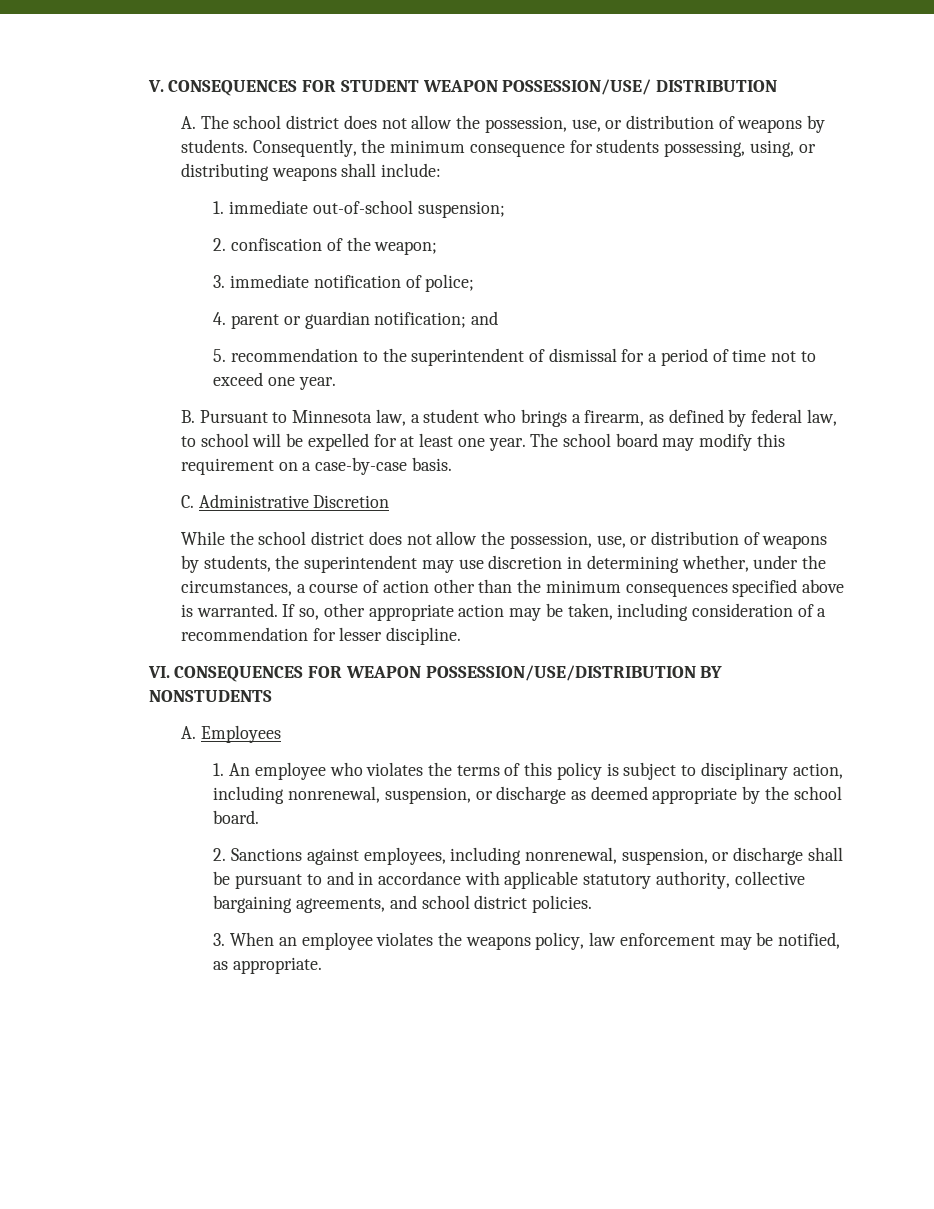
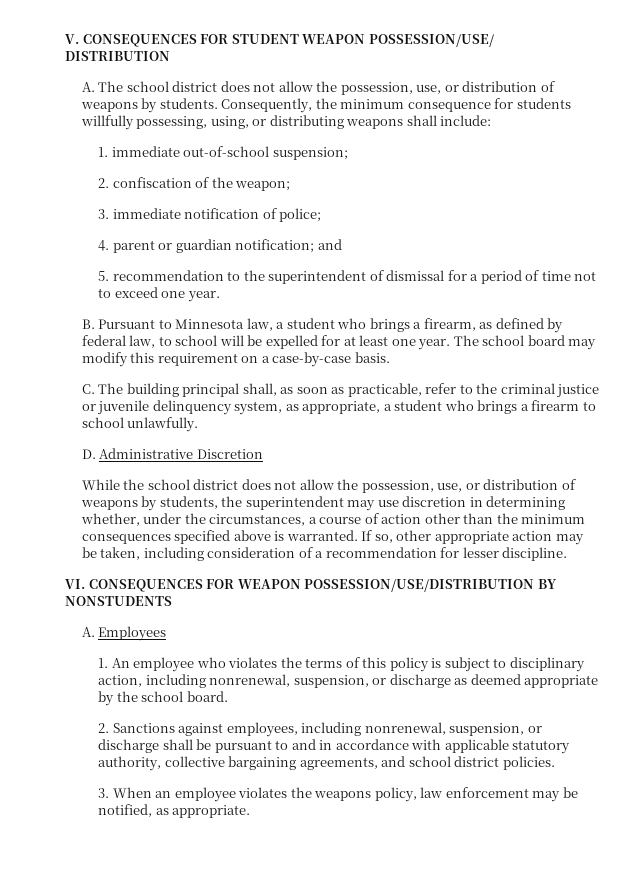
- Consequently, the minimum consequence for students possessing, using, or distributing weapons shall include:
+ Consequently, the minimum consequence for students willfully possessing, using, or distributing weapons shall include:
- C. Administrative Discretion
+ C. The building principal shall, as soon as practicable, refer to the criminal justice or juvenile delinquency system, as appropriate, a student who brings a firearm to school unlawfully.
+ D. Administrative Discretion

